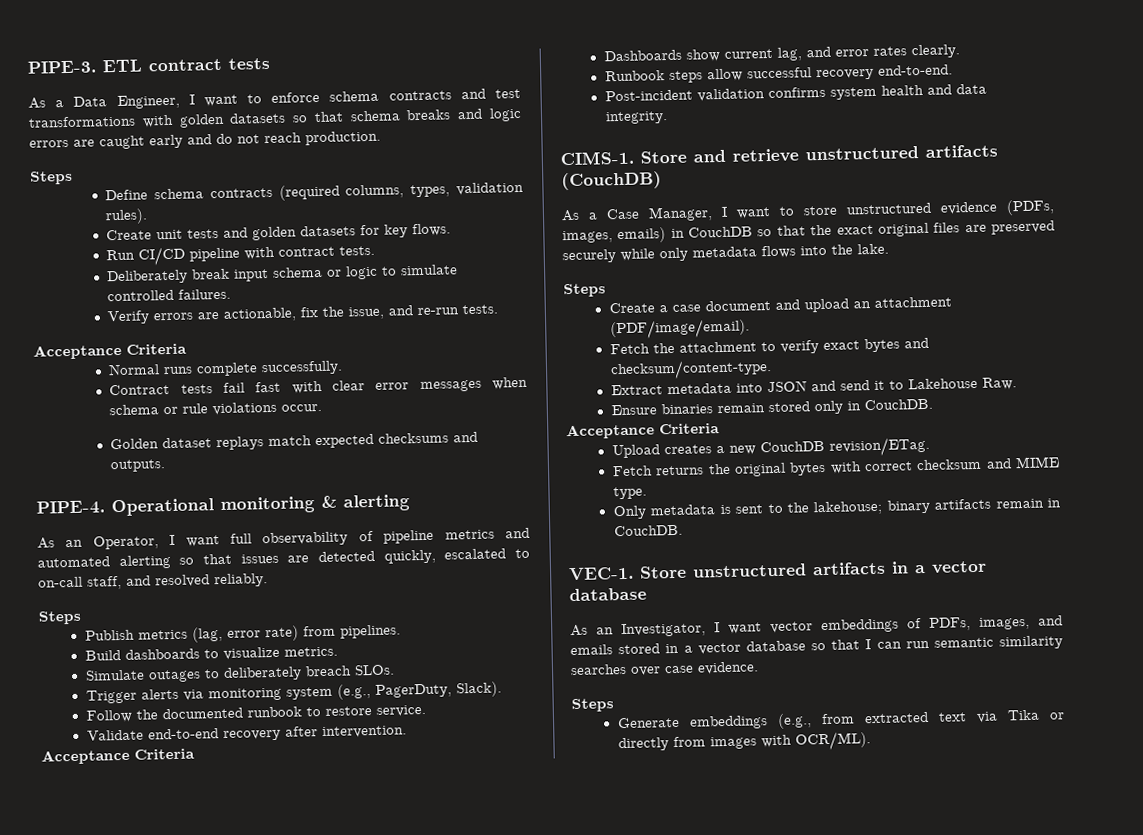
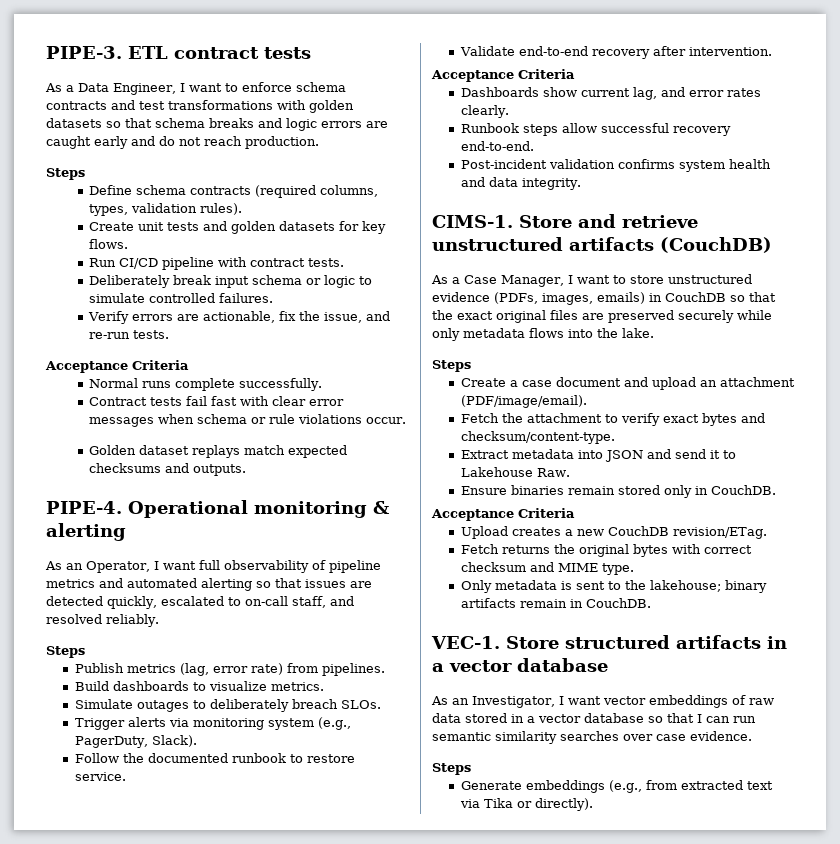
- Store unstructured artifacts in a vector database
+ Store structured artifacts in a vector database
- As an Investigator, I want vector embeddings of PDFs, images, and emails stored in a vector database so that I can run semantic similarity searches over case evidence.
+ As an Investigator, I want vector embeddings of raw data stored in a vector database so that I can run semantic similarity searches over case evidence.
- Generate embeddings (e.g., from extracted text via Tika or directly from images with OCR/ML).
+ Generate embeddings (e.g., from extracted text via Tika or directly).

